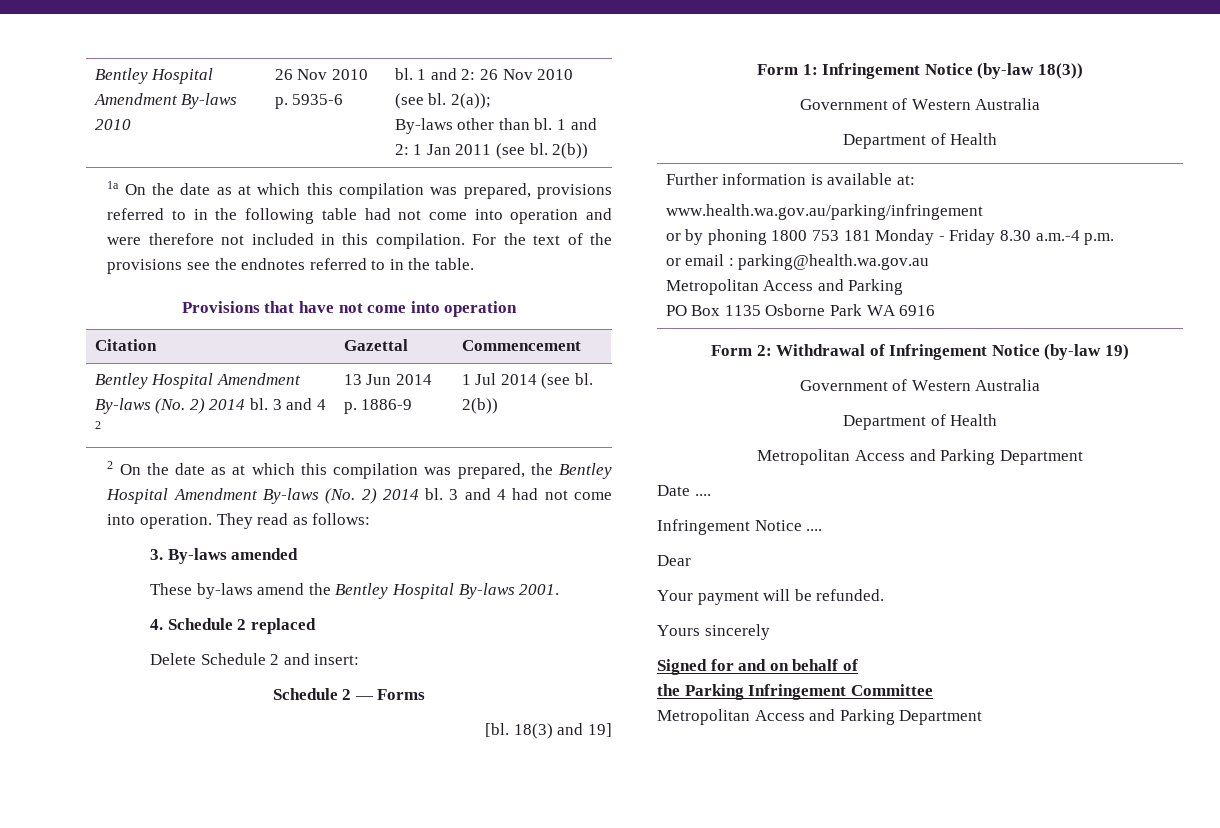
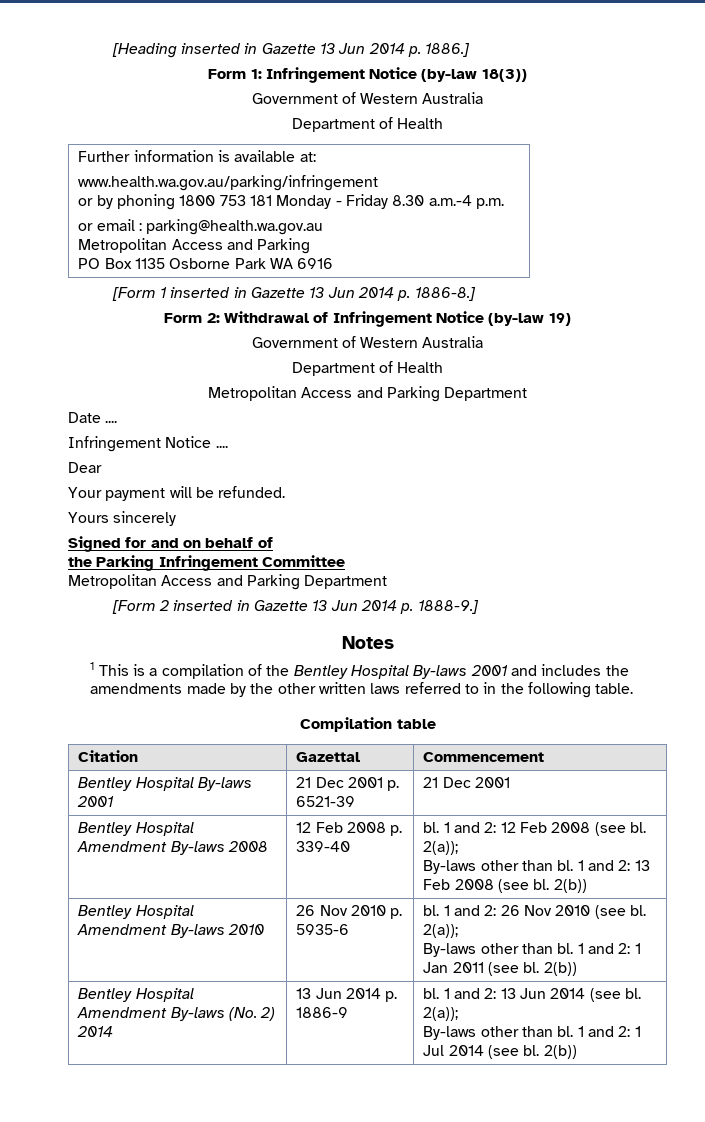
- Bentley Hospital Amendment By-laws 2010 | 26 Nov 2010 p. 5935-6 | bl. 1 and 2: 26 Nov 2010 (see bl. 2(a));
- By-laws other than bl. 1 and 2: 1 Jan 2011 (see bl. 2(b))
- 1a On the date as at which this compilation was prepared, provisions referred to in the following table had not come into operation and were therefore not included in this compilation. For the text of the provisions see the endnotes referred to in the table.
- Provisions that have not come into operation
- Citation | Gazettal | Commencement
- Bentley Hospital Amendment By-laws (No. 2) 2014 bl. 3 and 4 2 | 13 Jun 2014 p. 1886-9 | 1 Jul 2014 (see bl. 2(b))
- 2 On the date as at which this compilation was prepared, the Bentley Hospital Amendment By-laws (No. 2) 2014 bl. 3 and 4 had not come into operation. They read as follows:
- 3. By-laws amended
- These by-laws amend the Bentley Hospital By-laws 2001.
- 4. Schedule 2 replaced
- Delete Schedule 2 and insert:
- Schedule 2 — Forms
- [bl. 18(3) and 19]
+ [Heading inserted in Gazette 13 Jun 2014 p. 1886.]
+ [Form 1 inserted in Gazette 13 Jun 2014 p. 1886-8.]
+ [Form 2 inserted in Gazette 13 Jun 2014 p. 1888-9.]
+ Notes
+ 1 This is a compilation of the Bentley Hospital By-laws 2001 and includes the amendments made by the other written laws referred to in the following table.
+ Compilation table
+ Citation | Gazettal | Commencement
+ Bentley Hospital By-laws 2001 | 21 Dec 2001 p. 6521-39 | 21 Dec 2001
+ Bentley Hospital Amendment By-laws 2008 | 12 Feb 2008 p. 339-40 | bl. 1 and 2: 12 Feb 2008 (see bl. 2(a));
+ By-laws other than bl. 1 and 2: 13 Feb 2008 (see bl. 2(b))
+ Bentley Hospital Amendment By-laws 2010 | 26 Nov 2010 p. 5935-6 | bl. 1 and 2: 26 Nov 2010 (see bl. 2(a));
+ By-laws other than bl. 1 and 2: 1 Jan 2011 (see bl. 2(b))
+ Bentley Hospital Amendment By-laws (No. 2) 2014 | 13 Jun 2014 p. 1886-9 | bl. 1 and 2: 13 Jun 2014 (see bl. 2(a));
+ By-laws other than bl. 1 and 2: 1 Jul 2014 (see bl. 2(b))

